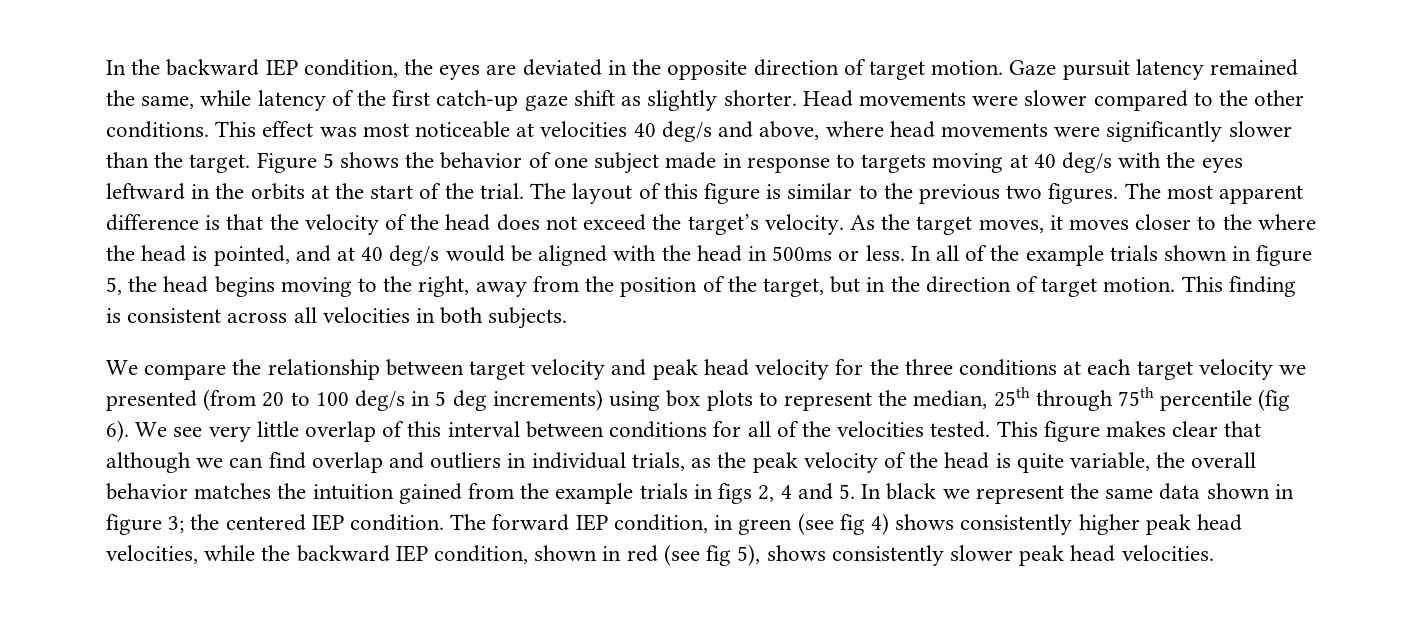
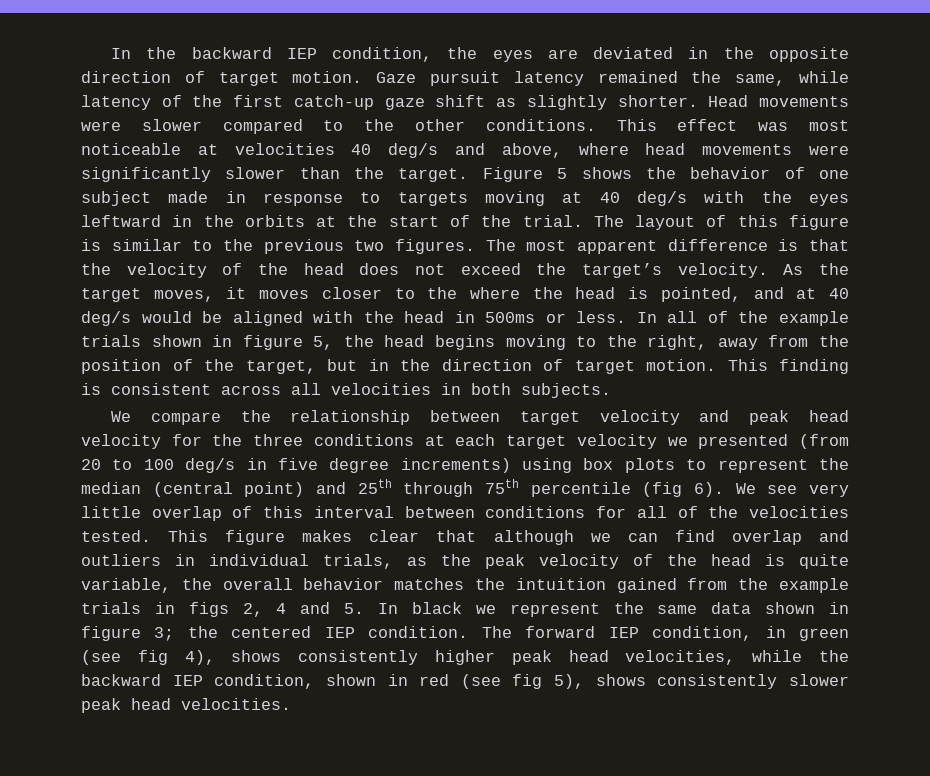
- We compare the relationship between target velocity and peak head velocity for the three conditions at each target velocity we presented (from 20 to 100 deg/s in 5 deg increments) using box plots to represent the median, 25th through 75th percentile (fig 6).
+ We compare the relationship between target velocity and peak head velocity for the three conditions at each target velocity we presented (from 20 to 100 deg/s in five degree increments) using box plots to represent the median (central point) and 25th through 75th percentile (fig 6).
- The forward IEP condition, in green (see fig 4) shows consistently higher peak head velocities, while the backward IEP condition, shown in red (see fig 5), shows consistently slower peak head velocities.
+ The forward IEP condition, in green (see fig 4), shows consistently higher peak head velocities, while the backward IEP condition, shown in red (see fig 5), shows consistently slower peak head velocities.

